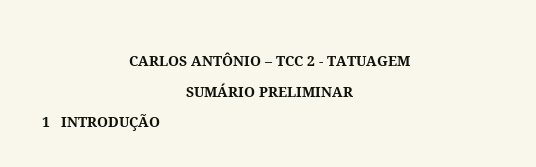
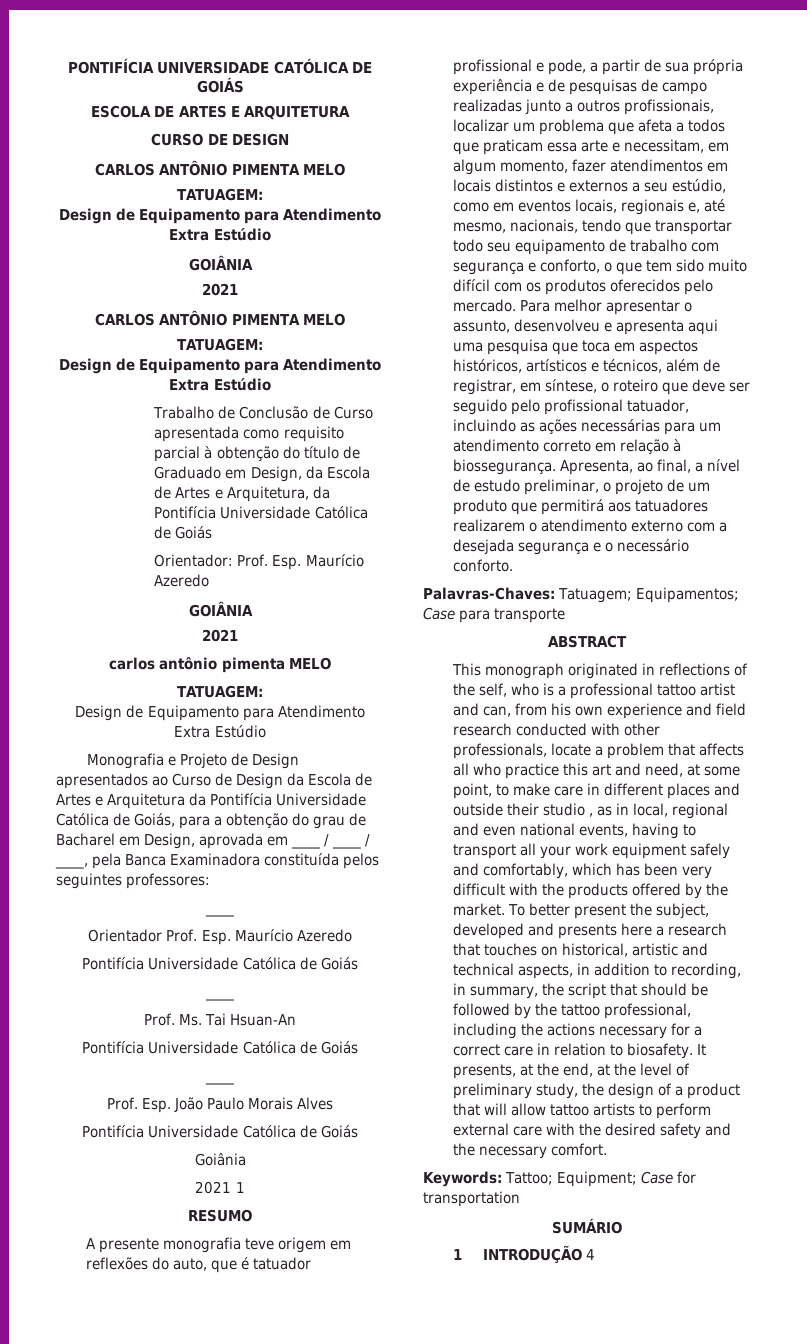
- CARLOS ANTÔNIO – TCC 2 - TATUAGEM
+ PONTIFÍCIA UNIVERSIDADE CATÓLICA DE GOIÁS
+ ESCOLA DE ARTES E ARQUITETURA
+ CURSO DE DESIGN
+ CARLOS ANTÔNIO PIMENTA MELO
+ TATUAGEM:
+ Design de Equipamento para Atendimento Extra Estúdio
+ GOIÂNIA
+ 2021
+ CARLOS ANTÔNIO PIMENTA MELO
+ TATUAGEM:
+ Design de Equipamento para Atendimento Extra Estúdio
+ Trabalho de Conclusão de Curso apresentada como requisito parcial à obtenção do título de Graduado em Design, da Escola de Artes e Arquitetura, da Pontifícia Universidade Católica de Goiás
+ Orientador: Prof. Esp. Maurício Azeredo
+ GOIÂNIA
+ 2021
+ carlos antônio pimenta MELO
+ TATUAGEM:
+ Design de Equipamento para Atendimento Extra Estúdio
+ Monografia e Projeto de Design apresentados ao Curso de Design da Escola de Artes e Arquitetura da Pontifícia Universidade Católica de Goiás, para a obtenção do grau de Bacharel em Design, aprovada em ____ / ____ / ____, pela Banca Examinadora constituída pelos seguintes professores:
+ ____
+ Orientador Prof. Esp. Maurício Azeredo
+ Pontifícia Universidade Católica de Goiás
+ ____
+ Prof. Ms. Tai Hsuan-An
+ Pontifícia Universidade Católica de Goiás
+ ____
+ Prof. Esp. João Paulo Morais Alves
+ Pontifícia Universidade Católica de Goiás
+ Goiânia
+ 2021 1
+ RESUMO
+ A presente monografia teve origem em reflexões do auto, que é tatuador profissional e pode, a partir de sua própria experiência e de pesquisas de campo realizadas junto a outros profissionais, localizar um problema que afeta a todos que praticam essa arte e necessitam, em algum momento, fazer atendimentos em locais distintos e externos a seu estúdio, como em eventos locais, regionais e, até mesmo, nacionais, tendo que transportar todo seu equipamento de trabalho com segurança e conforto, o que tem sido muito difícil com os produtos oferecidos pelo mercado. Para melhor apresentar o assunto, desenvolveu e apresenta aqui uma pesquisa que toca em aspectos históricos, artísticos e técnicos, além de registrar, em síntese, o roteiro que deve ser seguido pelo profissional tatuador, incluindo as ações necessárias para um atendimento correto em relação à biossegurança. Apresenta, ao final, a nível de estudo preliminar, o projeto de um produto que permitirá aos tatuadores realizarem o atendimento externo com a desejada segurança e o necessário conforto.
+ Palavras-Chaves: Tatuagem; Equipamentos; Case para transporte
+ ABSTRACT
+ This monograph originated in reflections of the self, who is a professional tattoo artist and can, from his own experience and field research conducted with other professionals, locate a problem that affects all who practice this art and need, at some point, to make care in different places and outside their studio , as in local, regional and even national events, having to transport all your work equipment safely and comfortably, which has been very difficult with the products offered by the market. To better present the subject, developed and presents here a research that touches on historical, artistic and technical aspects, in addition to recording, in summary, the script that should be followed by the tattoo professional, including the actions necessary for a correct care in relation to biosafety. It presents, at the end, at the level of preliminary study, the design of a product that will allow tattoo artists to perform external care with the desired safety and the necessary comfort.
+ Keywords: Tattoo; Equipment; Case for transportation
- SUMÁRIO PRELIMINAR
+ SUMÁRIO
- 1 INTRODUÇÃO
+ 1 INTRODUÇÃO 4

